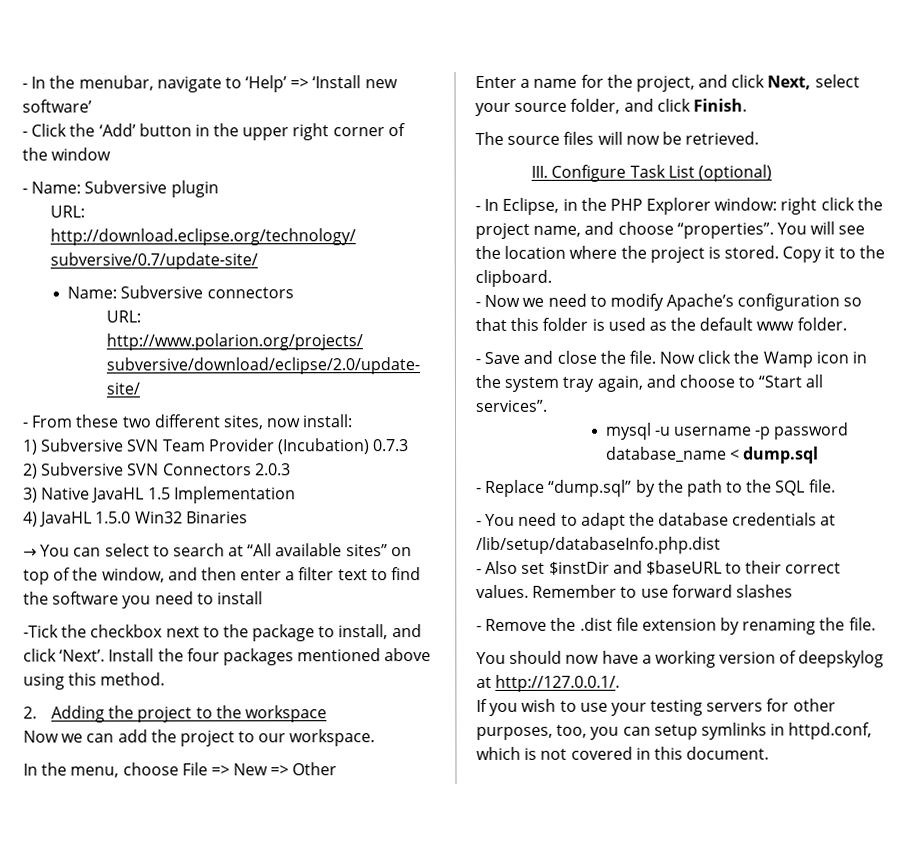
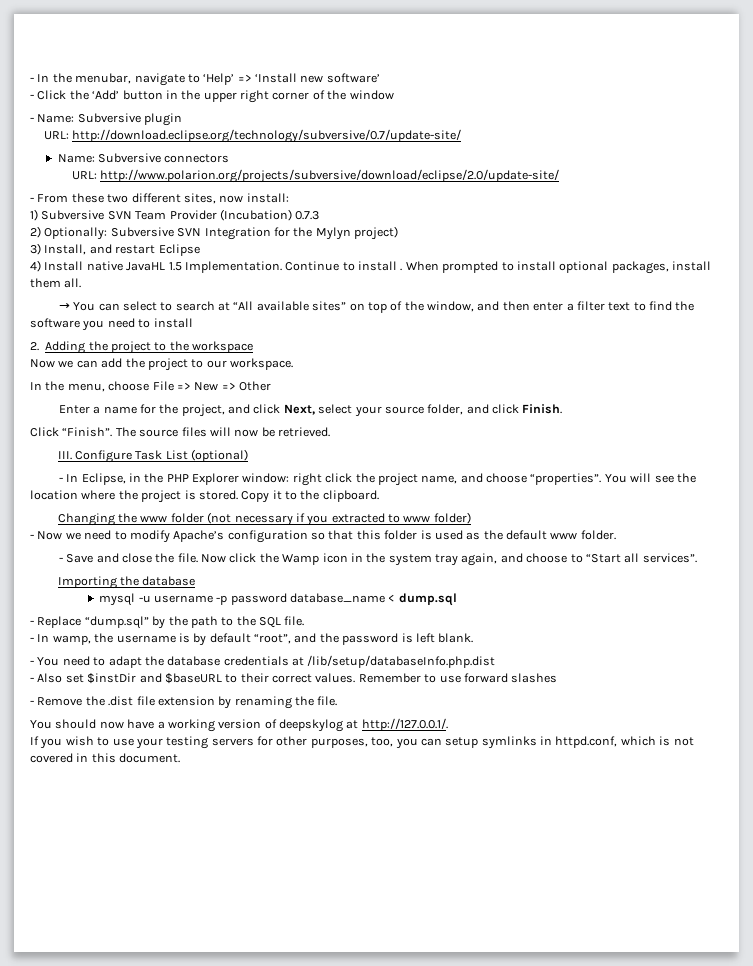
- 2) Subversive SVN Connectors 2.0.3
- 3) Native JavaHL 1.5 Implementation
- 4) JavaHL 1.5.0 Win32 Binaries
+ 2) Optionally: Subversive SVN Integration for the Mylyn project)
+ 3) Install, and restart Eclipse
+ 4) Install native JavaHL 1.5 Implementation. Continue to install . When prompted to install optional packages, install them all.
- -Tick the checkbox next to the package to install, and click ‘Next’. Install the four packages mentioned above using this method.
+ Click “Finish”.
+ Changing the www folder (not necessary if you extracted to www folder)
+ Importing the database
+ - In wamp, the username is by default “root”, and the password is left blank.

